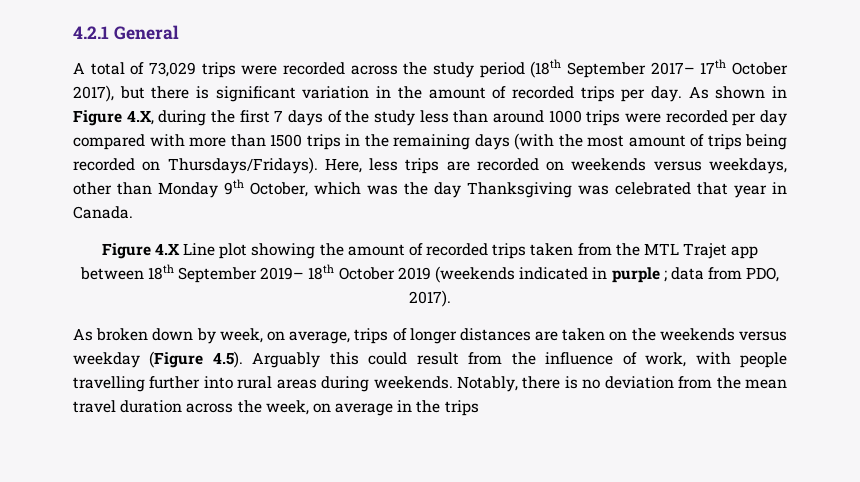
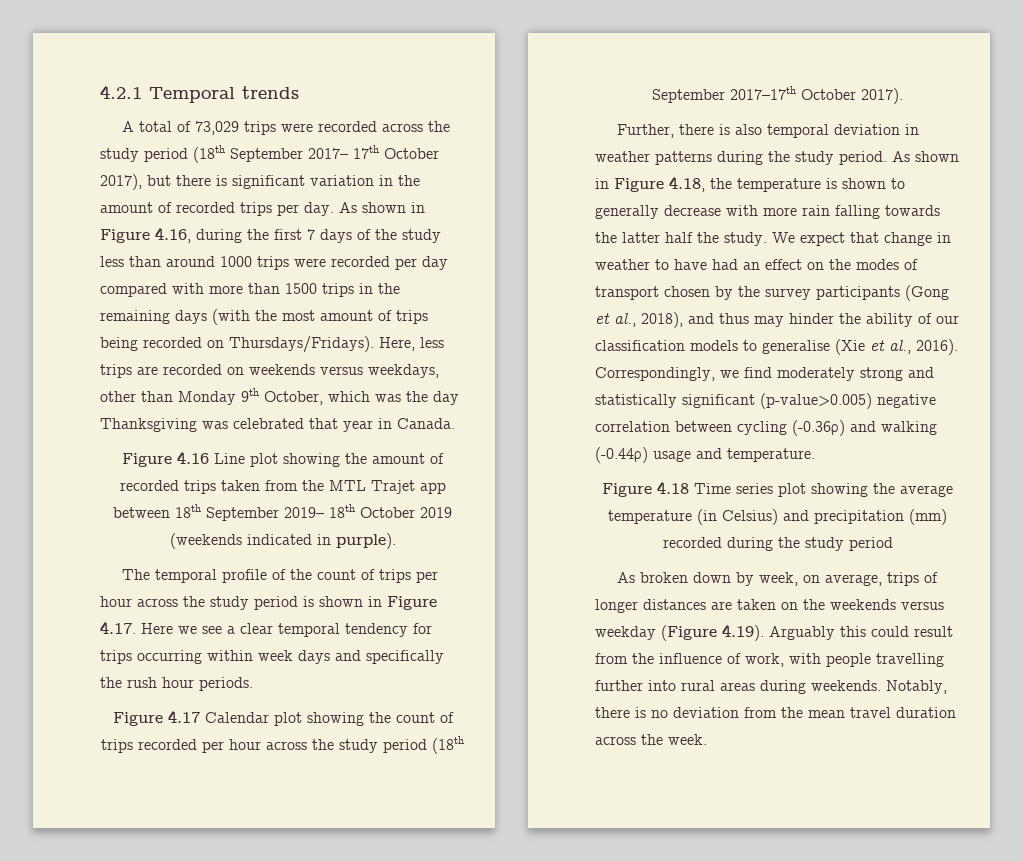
- 4.2.1 General
+ 4.2.1 Temporal trends
- As shown in Figure 4.X, during the first 7 days of the study less than around 1000 trips were recorded per day compared with more than 1500 trips in the remaining days (with the most amount of trips being recorded on Thursdays/Fridays).
+ As shown in Figure 4.16, during the first 7 days of the study less than around 1000 trips were recorded per day compared with more than 1500 trips in the remaining days (with the most amount of trips being recorded on Thursdays/Fridays).
- Figure 4.X Line plot showing the amount of recorded trips taken from the MTL Trajet app between 18th September 2019– 18th October 2019 (weekends indicated in purple ; data from PDO, 2017).
+ Figure 4.16 Line plot showing the amount of recorded trips taken from the MTL Trajet app between 18th September 2019– 18th October 2019 (weekends indicated in purple).
+ The temporal profile of the count of trips per hour across the study period is shown in Figure 4.17. Here we see a clear temporal tendency for trips occurring within week days and specifically the rush hour periods.
+ Figure 4.17 Calendar plot showing the count of trips recorded per hour across the study period (18th September 2017–17th October 2017).
+ Further, there is also temporal deviation in weather patterns during the study period. As shown in Figure 4.18, the temperature is shown to generally decrease with more rain falling towards the latter half the study. We expect that change in weather to have had an effect on the modes of transport chosen by the survey participants (Gong et al., 2018), and thus may hinder the ability of our classification models to generalise (Xie et al., 2016). Correspondingly, we find moderately strong and statistically significant (p-value>0.005) negative correlation between cycling (-0.36ρ) and walking (-0.44ρ) usage and temperature.
+ Figure 4.18 Time series plot showing the average temperature (in Celsius) and precipitation (mm) recorded during the study period
- As broken down by week, on average, trips of longer distances are taken on the weekends versus weekday (Figure 4.5). Arguably this could result from the influence of work, with people travelling further into rural areas during weekends.
+ As broken down by week, on average, trips of longer distances are taken on the weekends versus weekday (Figure 4.19). Arguably this could result from the influence of work, with people travelling further into rural areas during weekends.
- Notably, there is no deviation from the mean travel duration across the week, on average in the trips
+ Notably, there is no deviation from the mean travel duration across the week.

